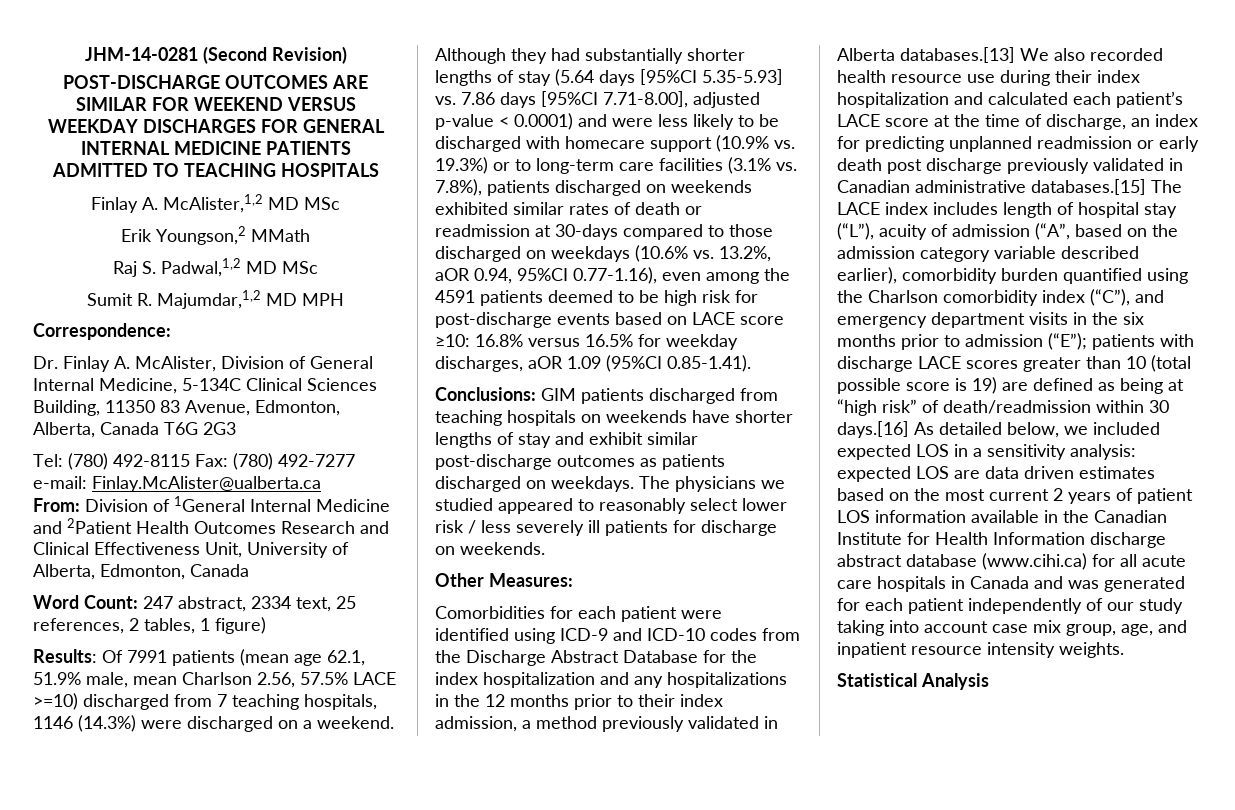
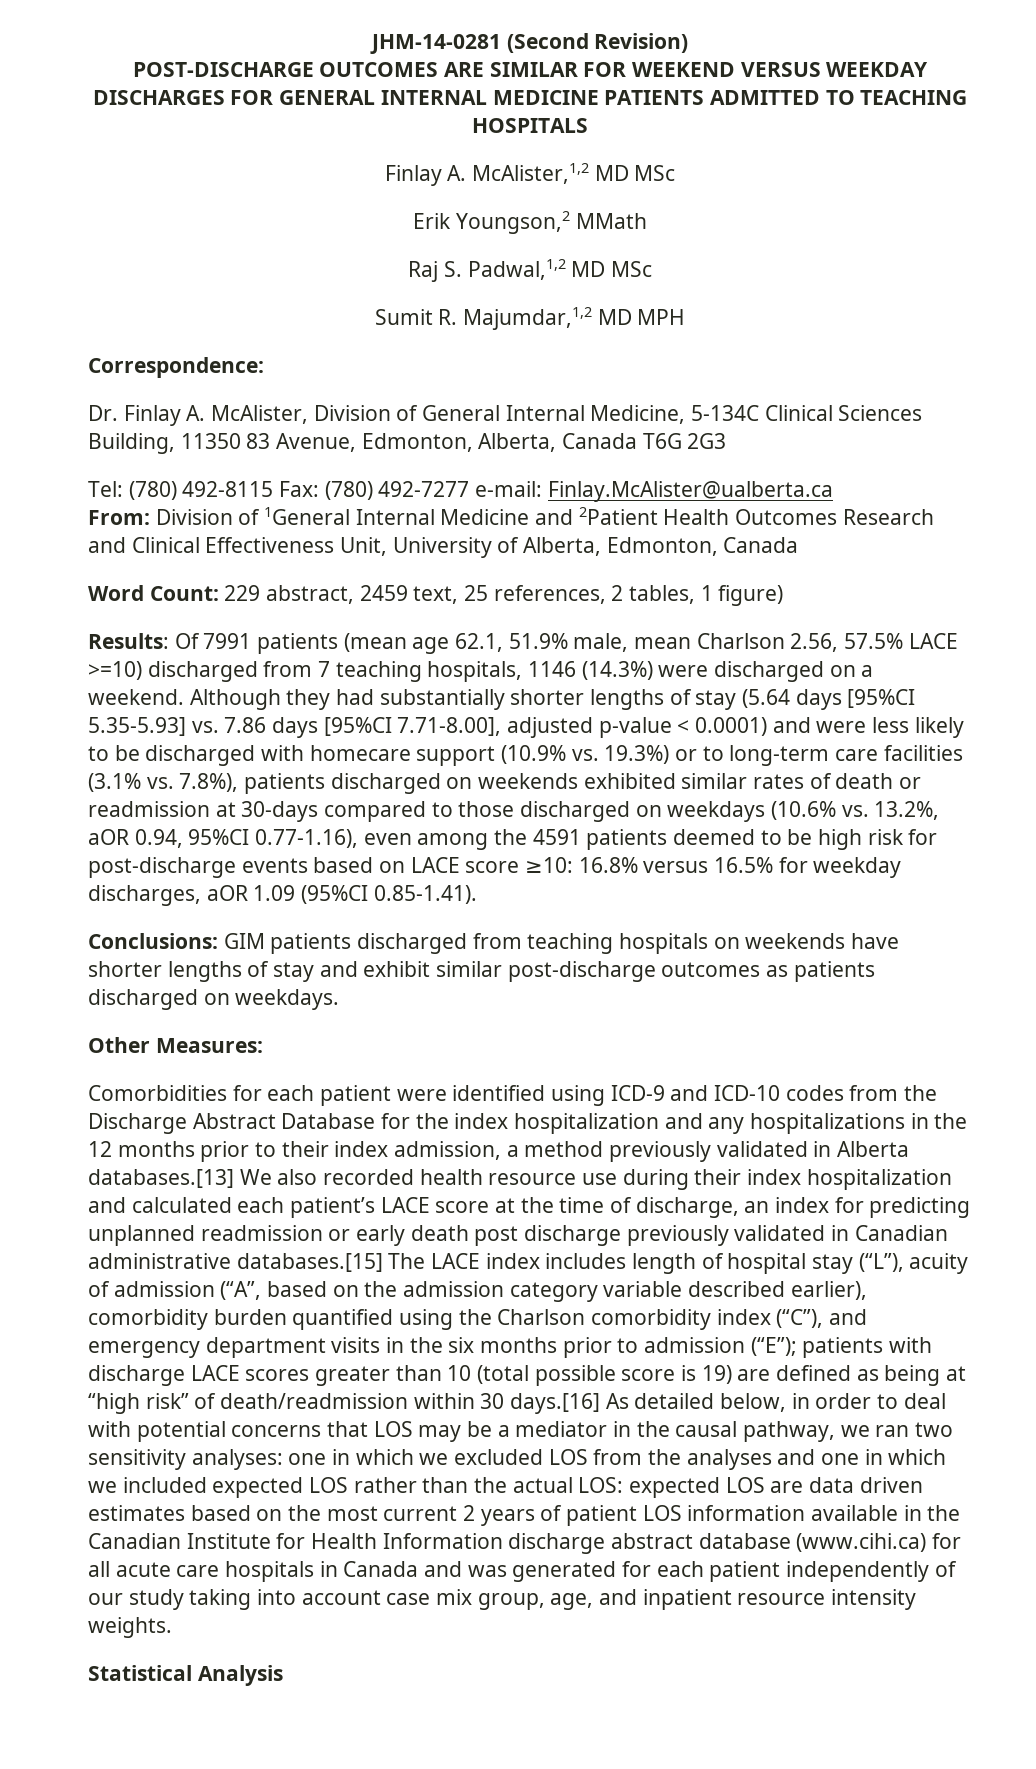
- Word Count: 247 abstract, 2334 text, 25 references, 2 tables, 1 figure)
+ Word Count: 229 abstract, 2459 text, 25 references, 2 tables, 1 figure)
- The physicians we studied appeared to reasonably select lower risk / less severely ill patients for discharge on weekends.
- patients with discharge LACE scores greater than 10 (total possible score is 19) are defined as being at “high risk” of death/readmission within 30 days.[16] As detailed below, we included expected LOS in a sensitivity analysis:
+ patients with discharge LACE scores greater than 10 (total possible score is 19) are defined as being at “high risk” of death/readmission within 30 days.[16] As detailed below, in order to deal with potential concerns that LOS may be a mediator in the causal pathway, we ran two sensitivity analyses: one in which we excluded LOS from the analyses and one in which we included expected LOS rather than the actual LOS:

